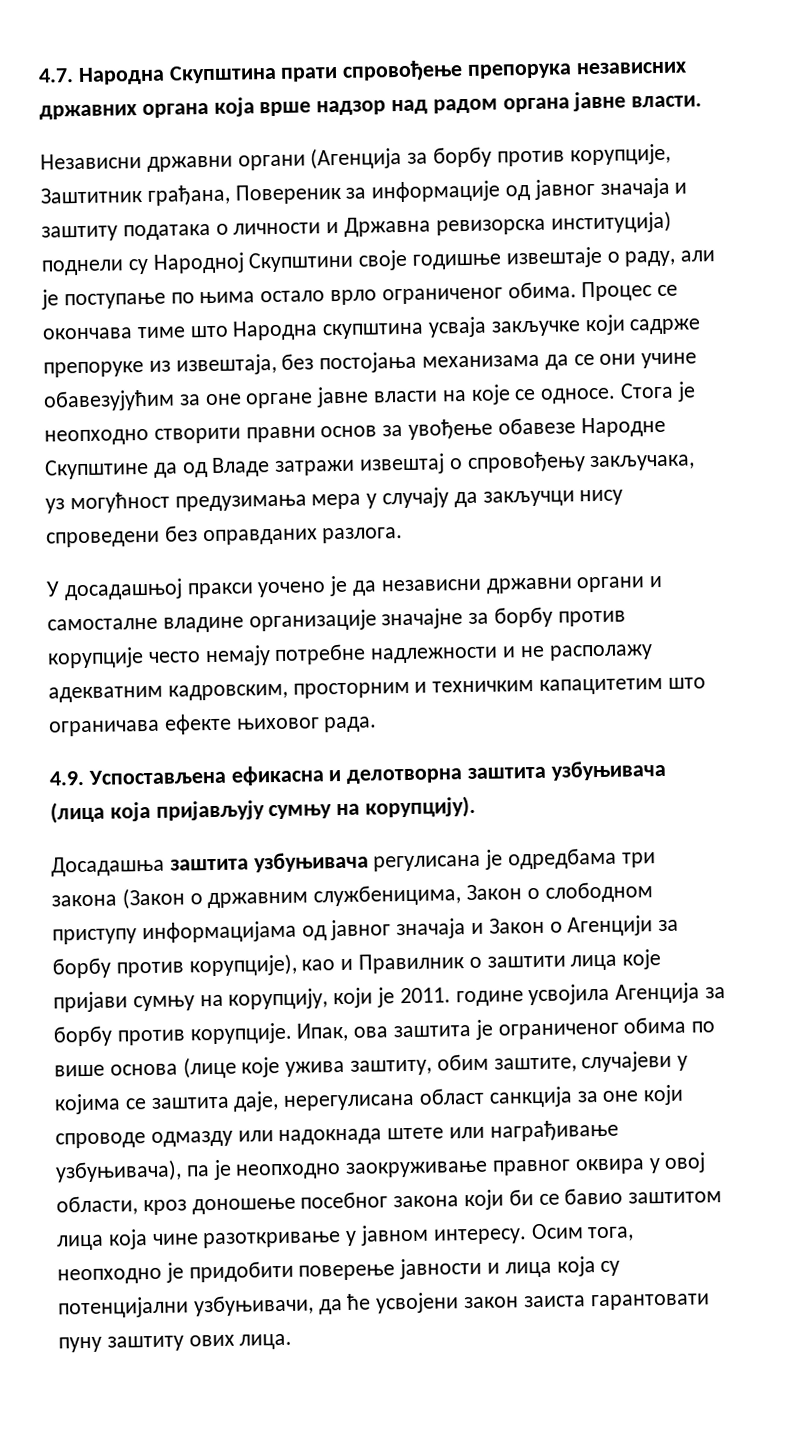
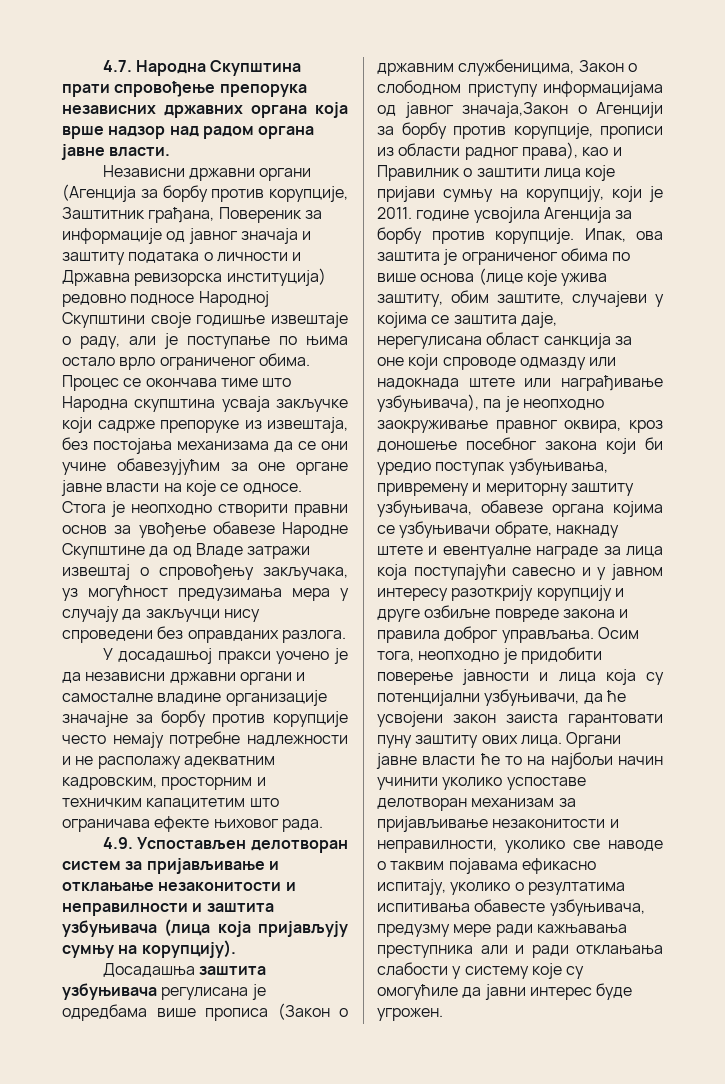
- Независни државни органи (Агенција за борбу против корупције, Заштитник грађана, Повереник за информације од јавног значаја и заштиту података о личности и Државна ревизорска институција) поднели су Народној Скупштини своје годишње извештаје о раду, али је поступање по њима остало врло ограниченог обима.
+ Независни државни органи (Агенција за борбу против корупције, Заштитник грађана, Повереник за информације од јавног значаја и заштиту података о личности и Државна ревизорска институција) редовно подносе Народној Скупштини своје годишње извештаје о раду, али је поступање по њима остало врло ограниченог обима.
- 4.9. Успостављена ефикасна и делотворна заштита узбуњивача (лица која пријављују сумњу на корупцију).
+ 4.9. Успостављен делотворан систем за пријављивање и отклањање незаконитости и неправилности и заштита узбуњивача (лица која пријављују сумњу на корупцију).
- Досадашња заштита узбуњивача регулисана је одредбама три закона (Закон о државним службеницима, Закон о слободном приступу информацијама од јавног значаја и Закон о Агенцији за борбу против корупције), као и Правилник о заштити лица које пријави сумњу на корупцију, који је 2011. године усвојила Агенција за борбу против корупције.
+ Досадашња заштита узбуњивача регулисана је одредбама више прописа (Закон о државним службеницима, Закон о слободном приступу информацијама од јавног значаја,Закон о Агенцији за борбу против корупције, прописи из области радног права), као и Правилник о заштити лица које пријави сумњу на корупцију, који је 2011. године усвојила Агенција за борбу против корупције.
- Ипак, ова заштита је ограниченог обима по више основа (лице које ужива заштиту, обим заштите, случајеви у којима се заштита даје, нерегулисана област санкција за оне који спроводе одмазду или надокнада штете или награђивање узбуњивача), па је неопходно заокруживање правног оквира у овој области, кроз доношење посебног закона који би се бавио заштитом лица која чине разоткривање у јавном интересу.
+ Ипак, ова заштита је ограниченог обима по више основа (лице које ужива заштиту, обим заштите, случајеви у којима се заштита даје, нерегулисана област санкција за оне који спроводе одмазду или надокнада штете или награђивање узбуњивача), па је неопходно заокруживање правног оквира, кроз доношење посебног закона који би уредио поступак узбуњивања, привремену и мериторну заштиту узбуњивача, обавезе органа којима се узбуњивачи обрате, накнаду штете и евентуалне награде за лица која поступајући савесно и у јавном интересу разоткрију корупцију и друге озбиљне повреде закона и правила доброг управљања.
+ Органи јавне власти ће то на најбољи начин учинити уколико успоставе делотворан механизам за пријављивање незаконитости и неправилности, уколико све наводе о таквим појавама ефикасно испитају, уколико о резултатима испитивања обавесте узбуњивача, предузму мере ради кажњавања преступника али и ради отклањања слабости у систему које су омогућиле да јавни интерес буде угрожен.

